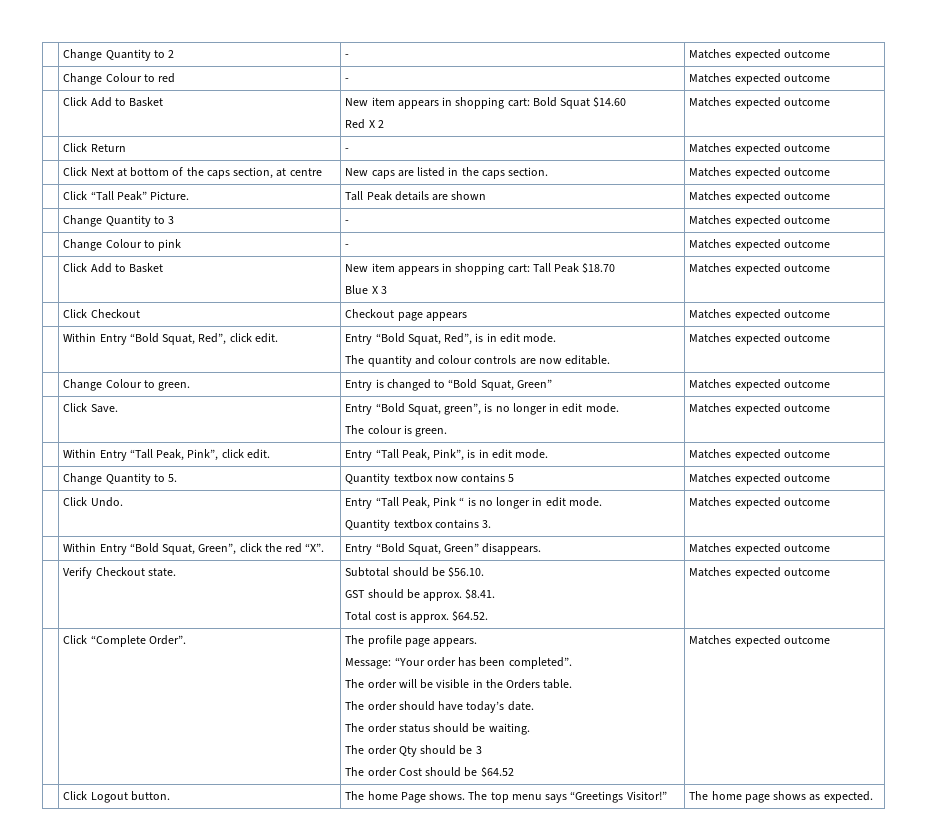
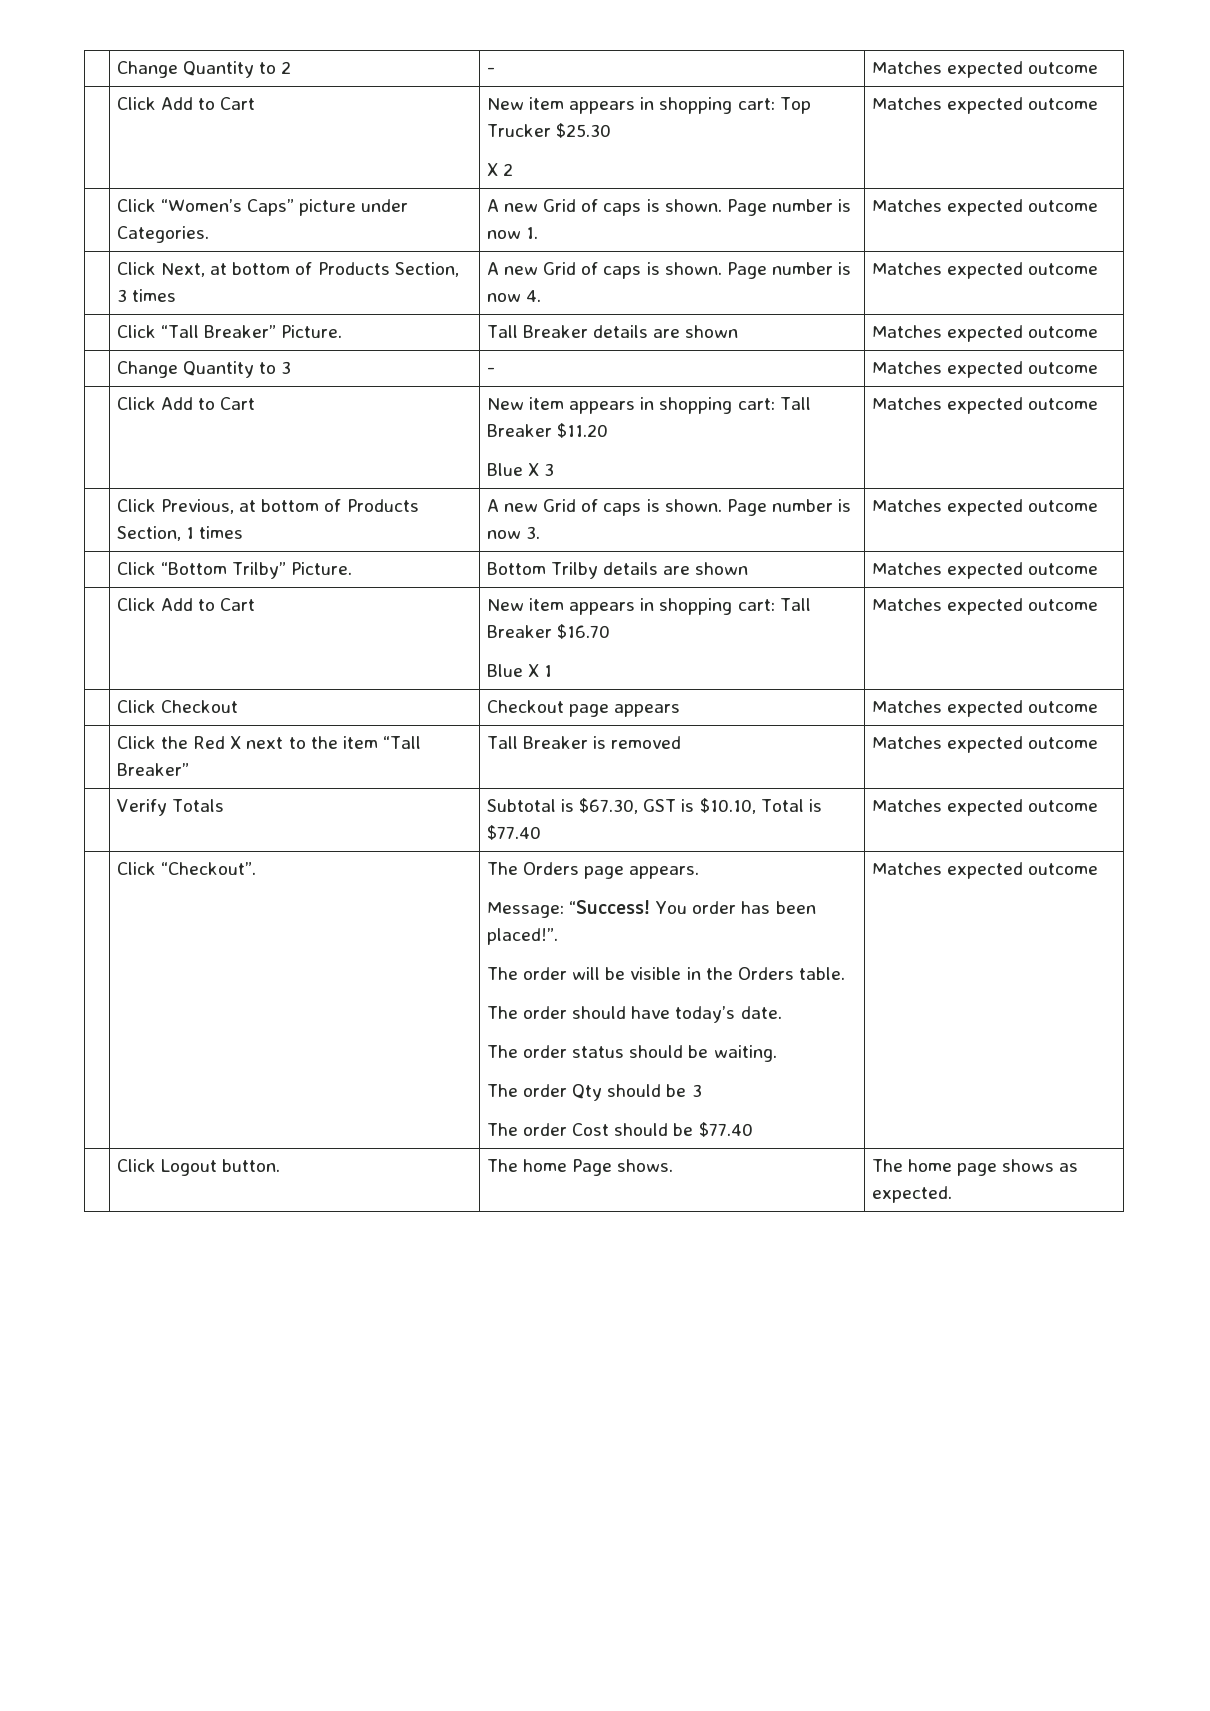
- | Change Colour to red | - | Matches expected outcome
- | Click Add to Basket | New item appears in shopping cart: Bold Squat $14.60
- Red X 2 | Matches expected outcome
+ | Click Add to Cart | New item appears in shopping cart: Top Trucker $25.30
+ X 2 | Matches expected outcome
- | Click Return | - | Matches expected outcome
- | Click Next at bottom of the caps section, at centre | New caps are listed in the caps section. | Matches expected outcome
+ | Click “Women’s Caps” picture under Categories. | A new Grid of caps is shown. Page number is now 1. | Matches expected outcome
+ | Click Next, at bottom of Products Section, 3 times | A new Grid of caps is shown. Page number is now 4. | Matches expected outcome
- | Click “Tall Peak” Picture. | Tall Peak details are shown | Matches expected outcome
+ | Click “Tall Breaker” Picture. | Tall Breaker details are shown | Matches expected outcome
- | Change Colour to pink | - | Matches expected outcome
- | Click Add to Basket | New item appears in shopping cart: Tall Peak $18.70
+ | Click Add to Cart | New item appears in shopping cart: Tall Breaker $11.20
  Blue X 3 | Matches expected outcome
+ | Click Previous, at bottom of Products Section, 1 times | A new Grid of caps is shown. Page number is now 3. | Matches expected outcome
+ | Click “Bottom Trilby” Picture. | Bottom Trilby details are shown | Matches expected outcome
+ | Click Add to Cart | New item appears in shopping cart: Tall Breaker $16.70
+ Blue X 1 | Matches expected outcome
- | Within Entry “Bold Squat, Red”, click edit. | Entry “Bold Squat, Red”, is in edit mode.
- The quantity and colour controls are now editable. | Matches expected outcome
- | Change Colour to green. | Entry is changed to “Bold Squat, Green” | Matches expected outcome
- | Click Save. | Entry “Bold Squat, green”, is no longer in edit mode.
- The colour is green. | Matches expected outcome
- | Within Entry “Tall Peak, Pink”, click edit. | Entry “Tall Peak, Pink”, is in edit mode. | Matches expected outcome
- | Change Quantity to 5. | Quantity textbox now contains 5 | Matches expected outcome
- | Click Undo. | Entry “Tall Peak, Pink “ is no longer in edit mode.
- Quantity textbox contains 3. | Matches expected outcome
- | Within Entry “Bold Squat, Green”, click the red “X”. | Entry “Bold Squat, Green” disappears. | Matches expected outcome
- | Verify Checkout state. | Subtotal should be $56.10.
- GST should be approx. $8.41.
- Total cost is approx. $64.52. | Matches expected outcome
- | Click “Complete Order”. | The profile page appears.
+ | Click the Red X next to the item “Tall Breaker” | Tall Breaker is removed | Matches expected outcome
+ | Verify Totals | Subtotal is $67.30, GST is $10.10, Total is $77.40 | Matches expected outcome
+ | Click “Checkout”. | The Orders page appears.
- Message: “Your order has been completed”.
+ Message: “Success! You order has been placed!”.
- The order Cost should be $64.52
+ The order Cost should be $77.40
- | Click Logout button. | The home Page shows. The top menu says “Greetings Visitor!” | The home page shows as expected.
+ | Click Logout button. | The home Page shows. | The home page shows as expected.

